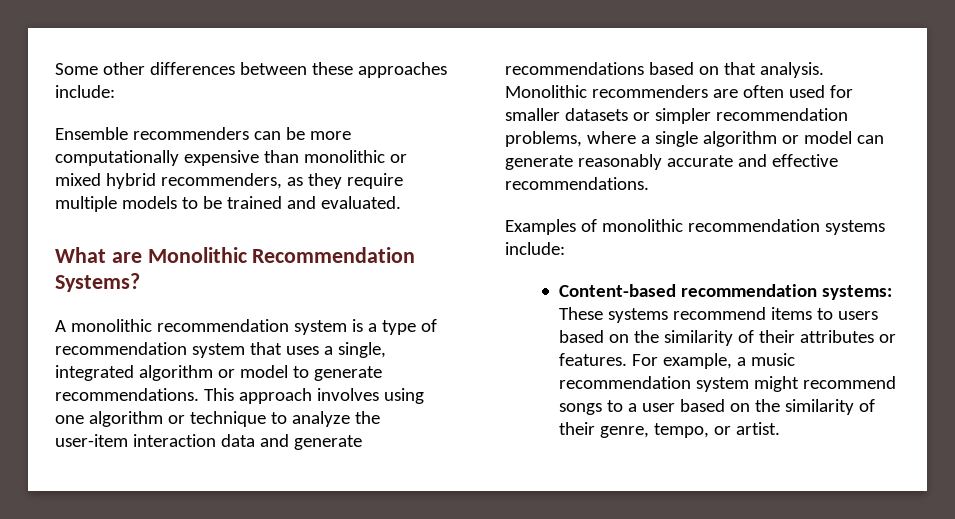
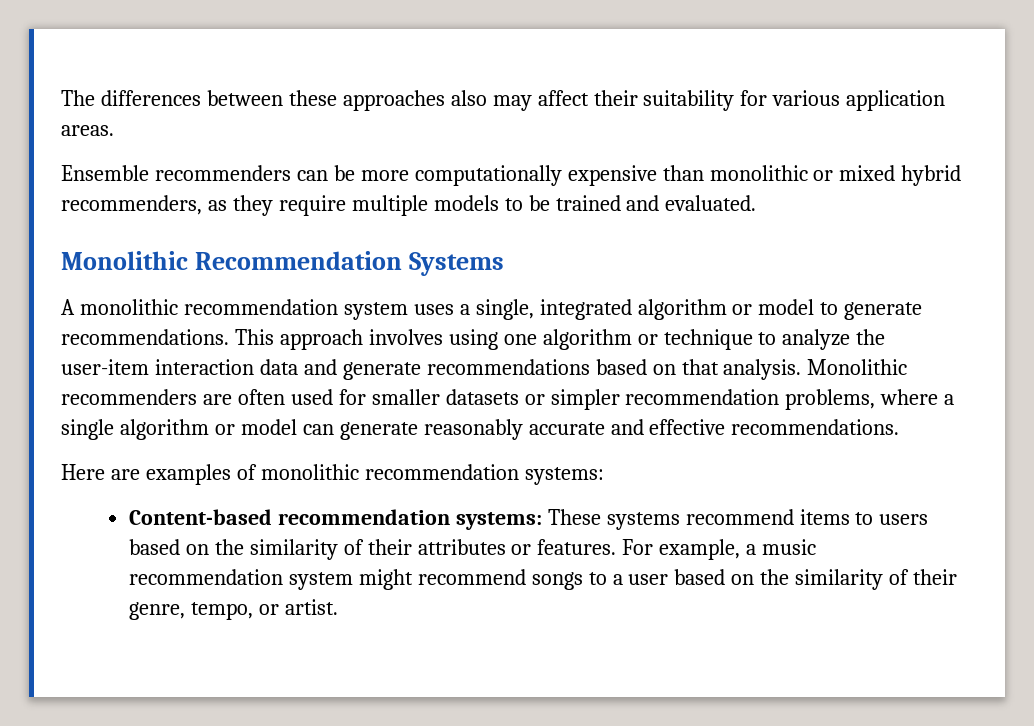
- Some other differences between these approaches include:
+ The differences between these approaches also may affect their suitability for various application areas.
- What are Monolithic Recommendation Systems?
+ Monolithic Recommendation Systems
- A monolithic recommendation system is a type of recommendation system that uses a single, integrated algorithm or model to generate recommendations.
+ A monolithic recommendation system uses a single, integrated algorithm or model to generate recommendations.
- Examples of monolithic recommendation systems include:
+ Here are examples of monolithic recommendation systems:

